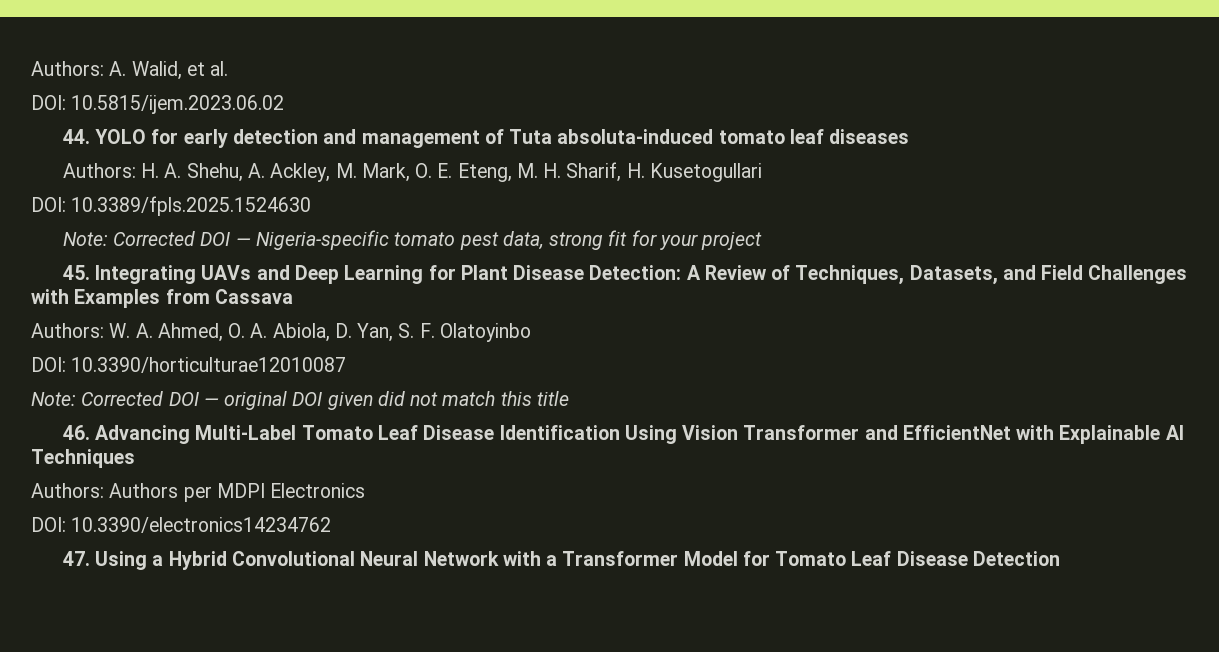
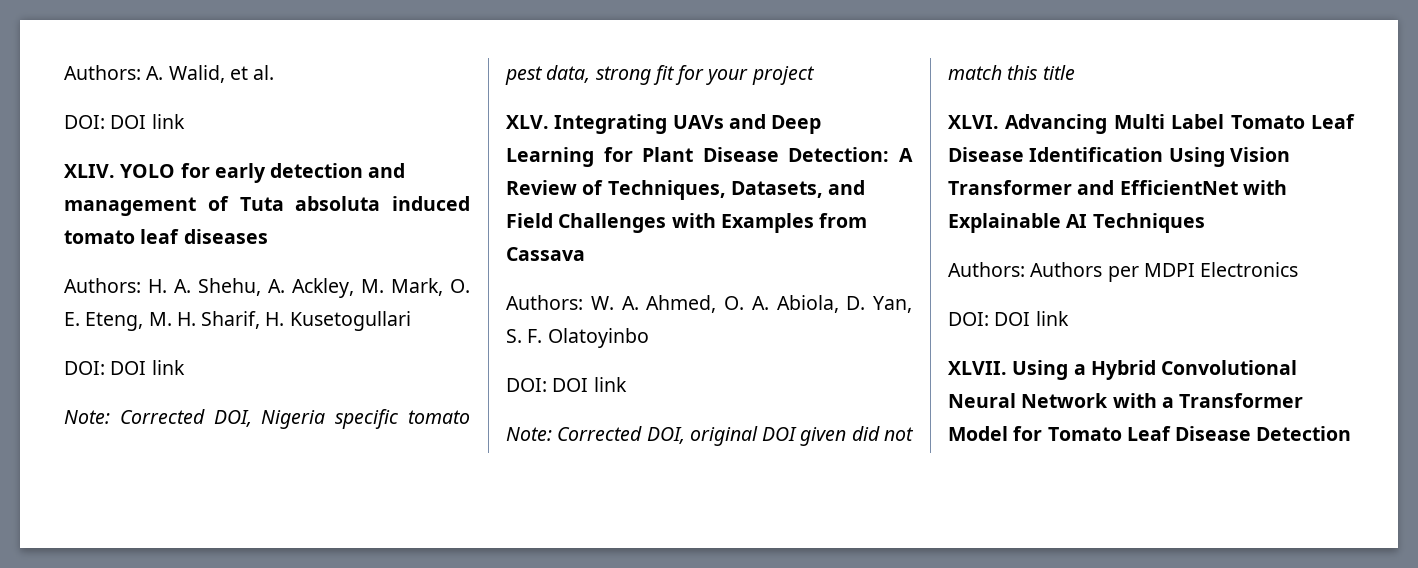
  Authors: A. Walid, et al.
- DOI: 10.5815/ijem.2023.06.02
- 44. YOLO for early detection and management of Tuta absoluta-induced tomato leaf diseases
+ DOI: DOI link
+ XLIV. YOLO for early detection and management of Tuta absoluta induced tomato leaf diseases
  Authors: H. A. Shehu, A. Ackley, M. Mark, O. E. Eteng, M. H. Sharif, H. Kusetogullari
- DOI: 10.3389/fpls.2025.1524630
- Note: Corrected DOI — Nigeria-specific tomato pest data, strong fit for your project
+ DOI: DOI link
+ Note: Corrected DOI, Nigeria specific tomato pest data, strong fit for your project
- 45. Integrating UAVs and Deep Learning for Plant Disease Detection: A Review of Techniques, Datasets, and Field Challenges with Examples from Cassava
+ XLV. Integrating UAVs and Deep Learning for Plant Disease Detection: A Review of Techniques, Datasets, and Field Challenges with Examples from Cassava
  Authors: W. A. Ahmed, O. A. Abiola, D. Yan, S. F. Olatoyinbo
- DOI: 10.3390/horticulturae12010087
- Note: Corrected DOI — original DOI given did not match this title
+ DOI: DOI link
+ Note: Corrected DOI, original DOI given did not match this title
- 46. Advancing Multi-Label Tomato Leaf Disease Identification Using Vision Transformer and EfficientNet with Explainable AI Techniques
+ XLVI. Advancing Multi Label Tomato Leaf Disease Identification Using Vision Transformer and EfficientNet with Explainable AI Techniques
  Authors: Authors per MDPI Electronics
- DOI: 10.3390/electronics14234762
- 47. Using a Hybrid Convolutional Neural Network with a Transformer Model for Tomato Leaf Disease Detection
+ DOI: DOI link
+ XLVII. Using a Hybrid Convolutional Neural Network with a Transformer Model for Tomato Leaf Disease Detection

